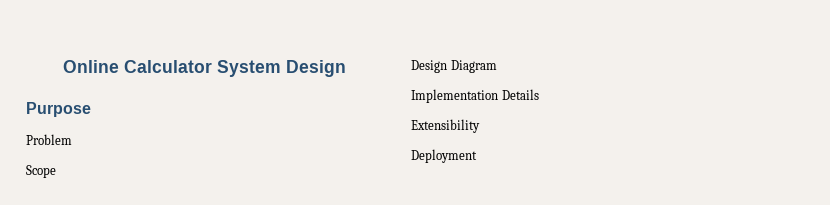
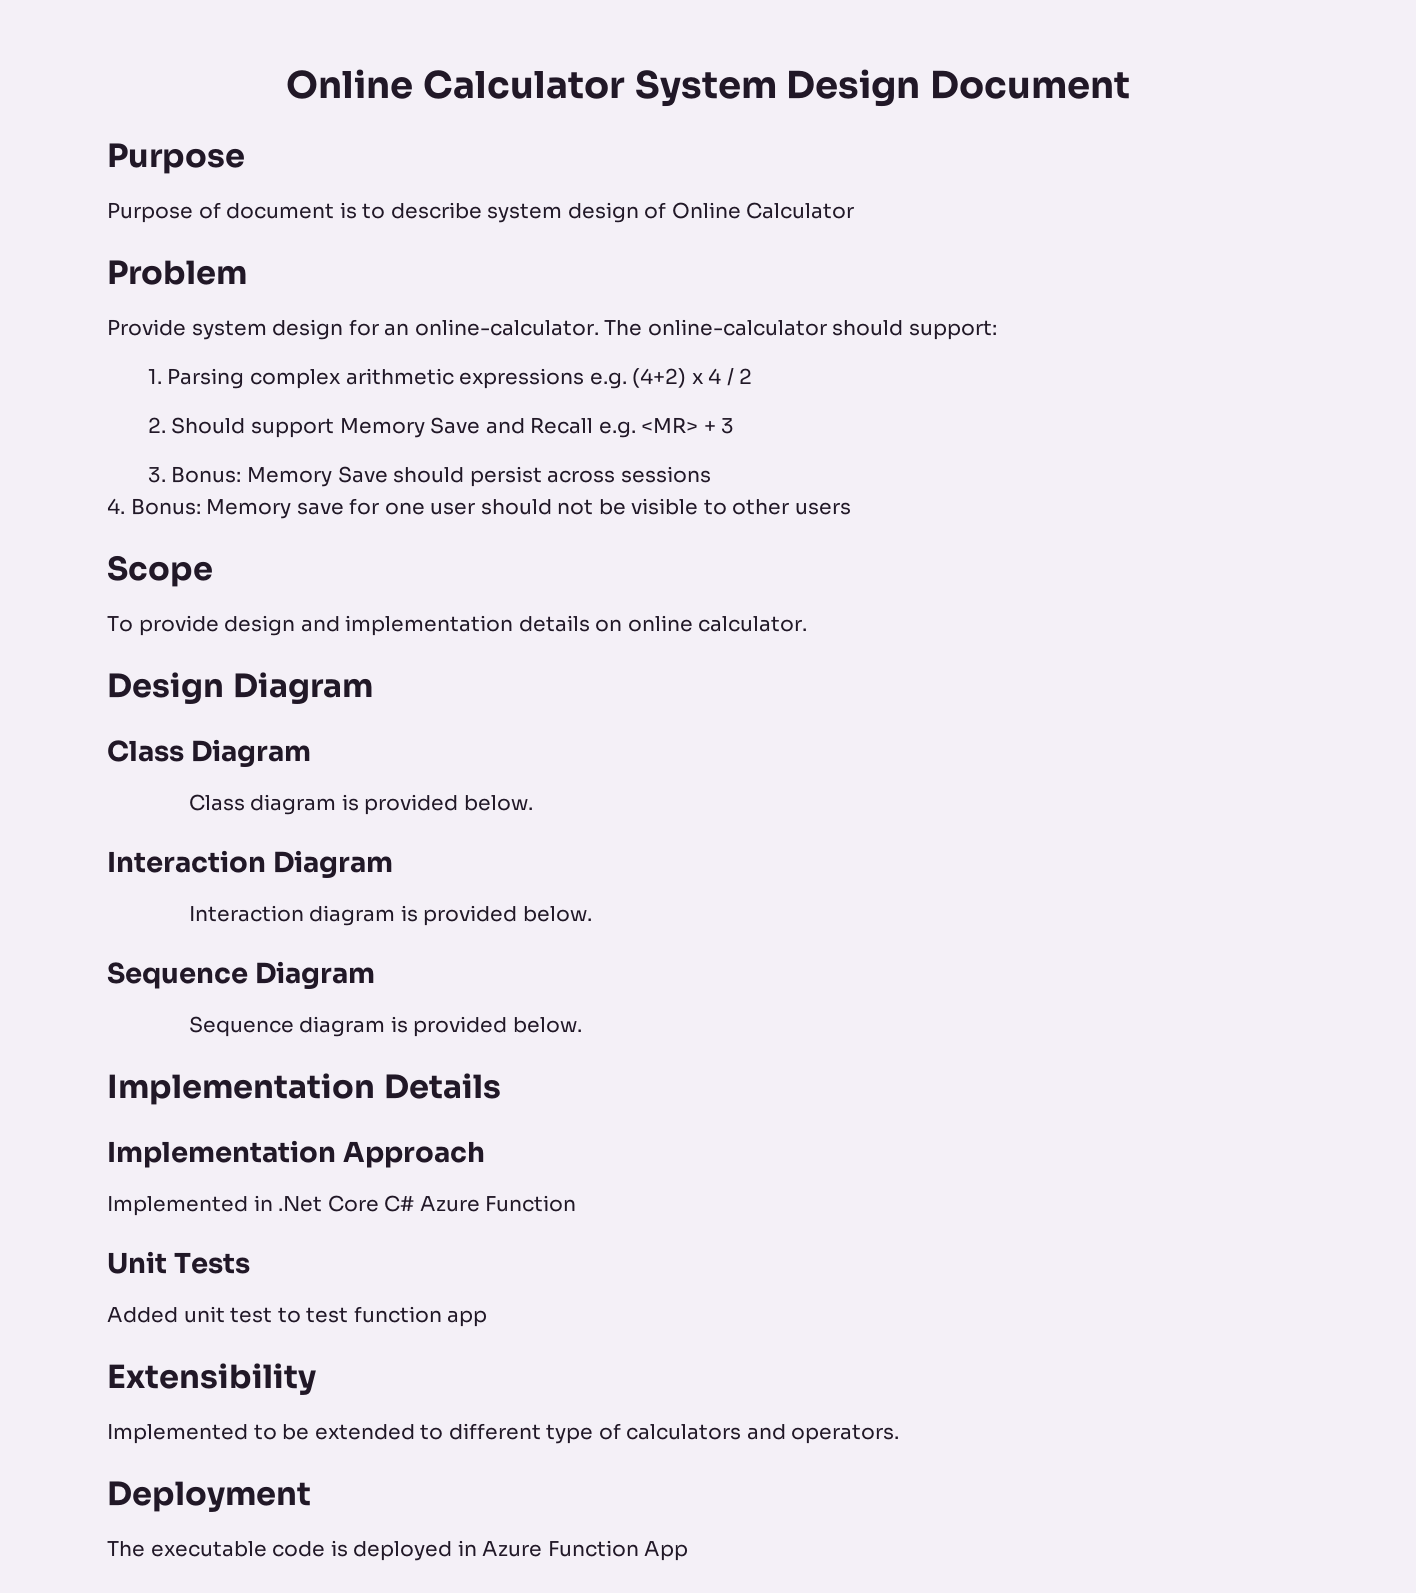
- Online Calculator System Design
+ Online Calculator System Design Document
+ Purpose of document is to describe system design of Online Calculator
  Problem
+ Provide system design for an online-calculator. The online-calculator should support:
+ 1. Parsing complex arithmetic expressions e.g. (4+2) x 4 / 2
+ 2. Should support Memory Save and Recall e.g. <MR> + 3
+ 3. Bonus: Memory Save should persist across sessions
+ 4. Bonus: Memory save for one user should not be visible to other users
  Scope
+ To provide design and implementation details on online calculator.
  Design Diagram
+ Class Diagram
+ Class diagram is provided below.
+ Interaction Diagram
+ Interaction diagram is provided below.
+ Sequence Diagram
+ Sequence diagram is provided below.
  Implementation Details
+ Implementation Approach
+ Implemented in .Net Core C# Azure Function
+ Unit Tests
+ Added unit test to test function app
  Extensibility
+ Implemented to be extended to different type of calculators and operators.
  Deployment
+ The executable code is deployed in Azure Function App

